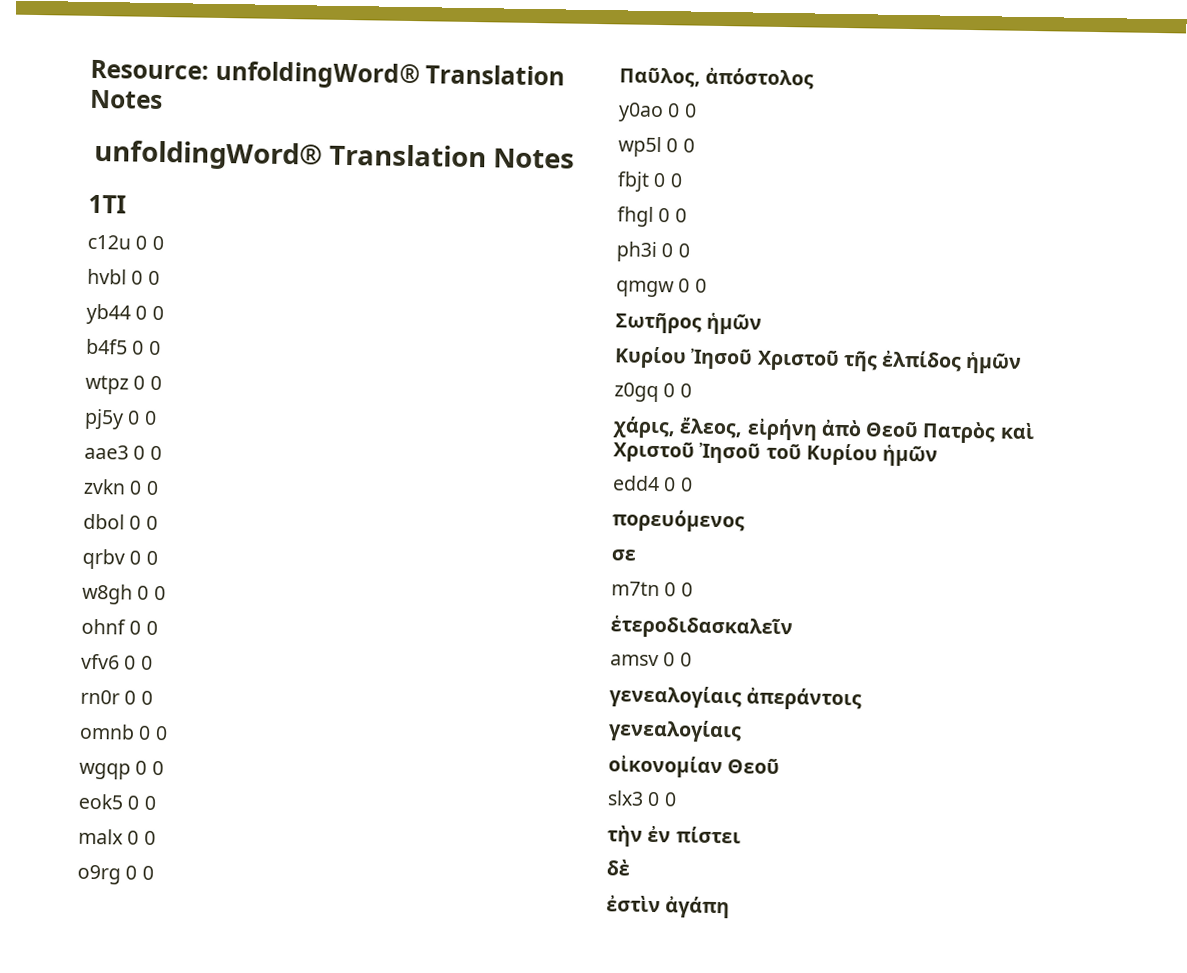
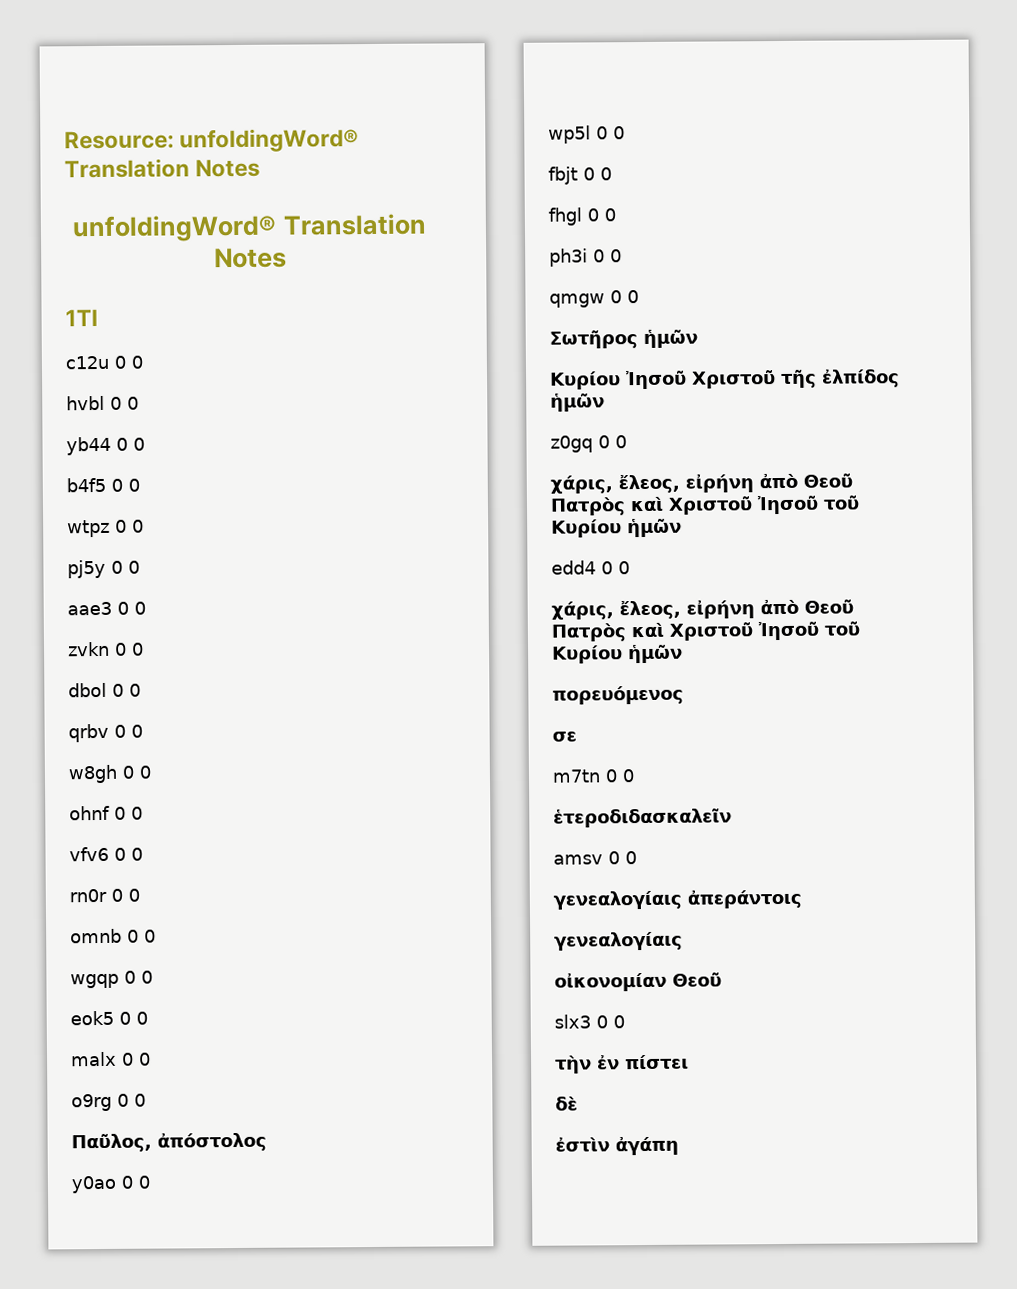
  edd4 0 0
+ χάρις, ἔλεος, εἰρήνη ἀπὸ Θεοῦ Πατρὸς καὶ Χριστοῦ Ἰησοῦ τοῦ Κυρίου ἡμῶν

